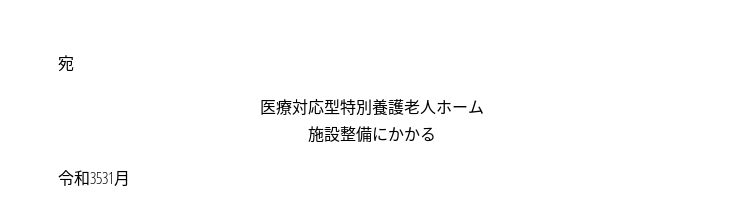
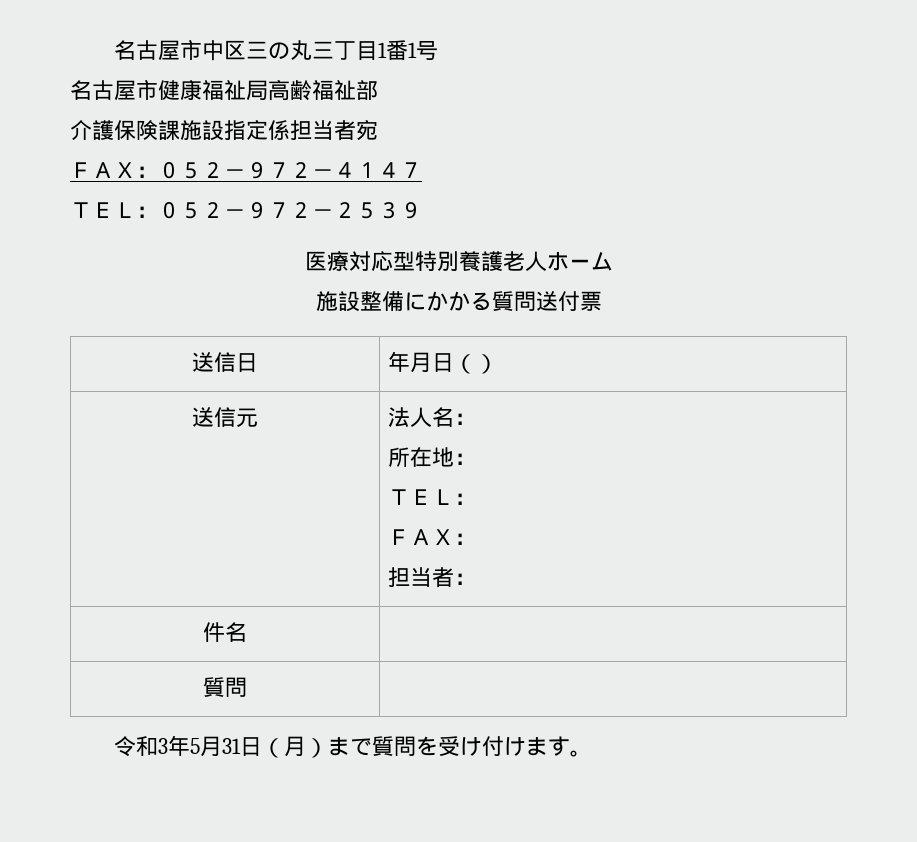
- 宛
+ 名古屋市中区三の丸三丁目1番1号
+ 名古屋市健康福祉局高齢福祉部
+ 介護保険課施設指定係担当者宛
+ ＦＡＸ：０５２－９７２－４１４７
+ ＴＥＬ：０５２－９７２－２５３９
- 施設整備にかかる
- 令和3531月
+ 施設整備にかかる質問送付票
+ 送信日 | 年月日（）
+ 送信元 | 法人名：
+ 所在地：
+ ＴＥＬ：
+ ＦＡＸ：
+ 担当者：
+ 件名 |
+ 質問 |
+ 令和3年5月31日（月）まで質問を受け付けます。

